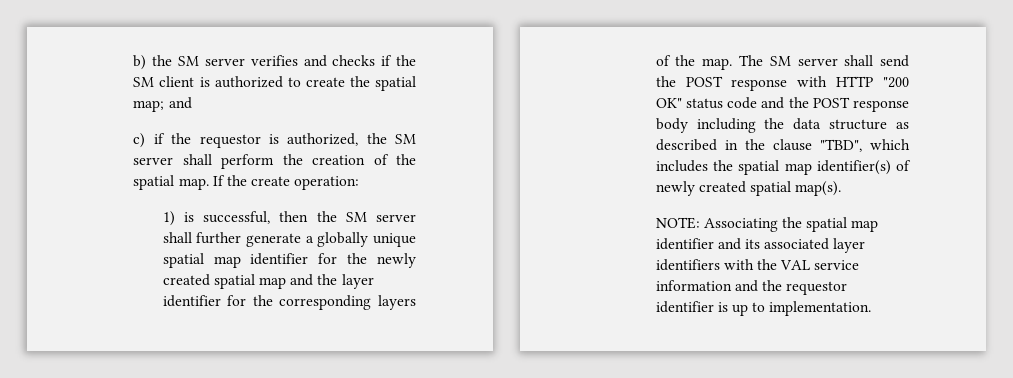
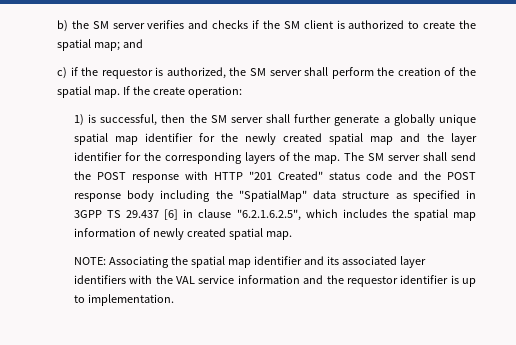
- The SM server shall send the POST response with HTTP "200 OK" status code and the POST response body including the data structure as described in the clause "TBD", which includes the spatial map identifier(s) of newly created spatial map(s).
+ The SM server shall send the POST response with HTTP "201 Created" status code and the POST response body including the "SpatialMap" data structure as specified in 3GPP TS 29.437 [6] in clause "6.2.1.6.2.5", which includes the spatial map information of newly created spatial map.

